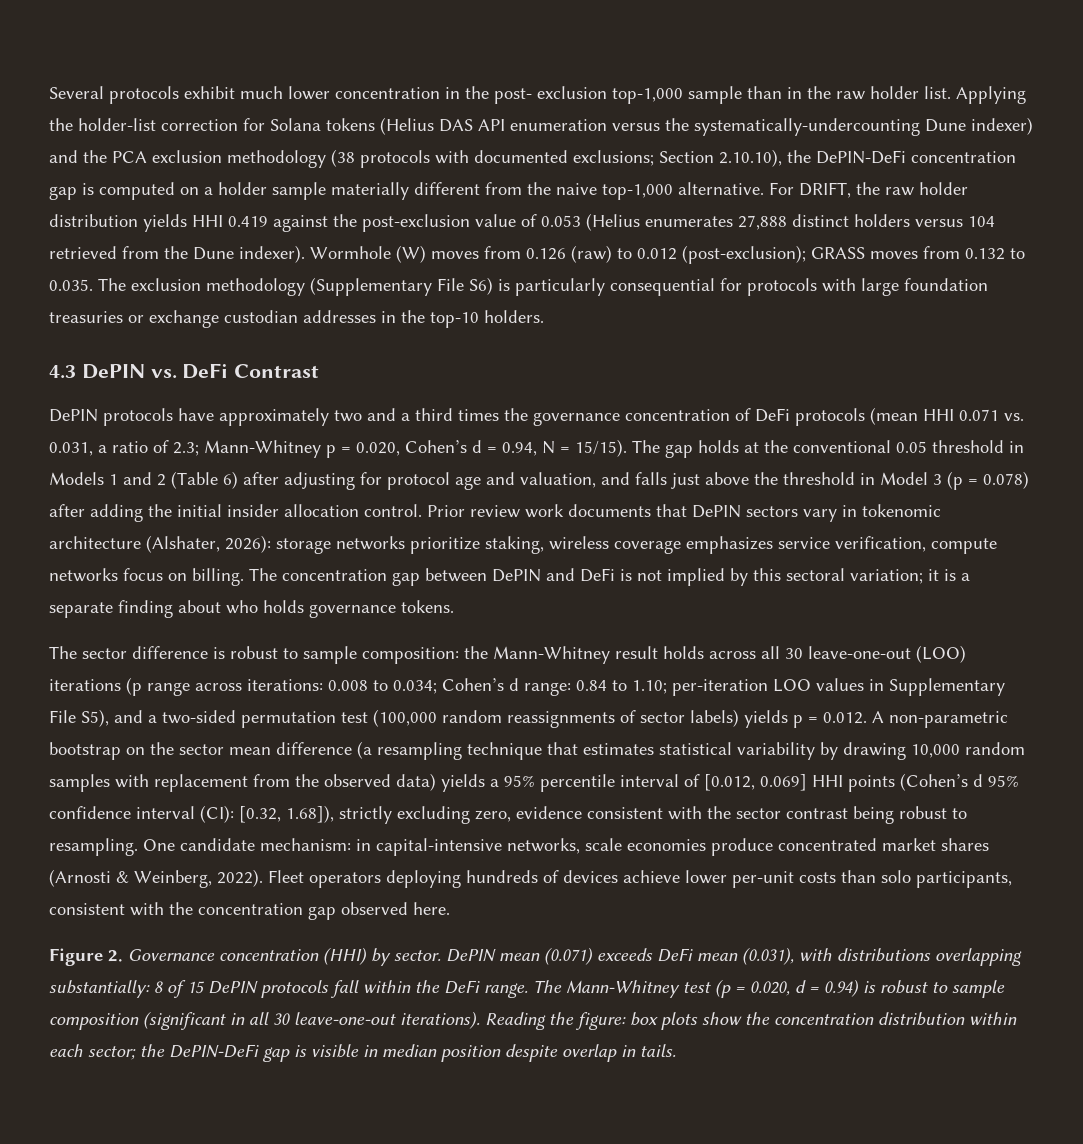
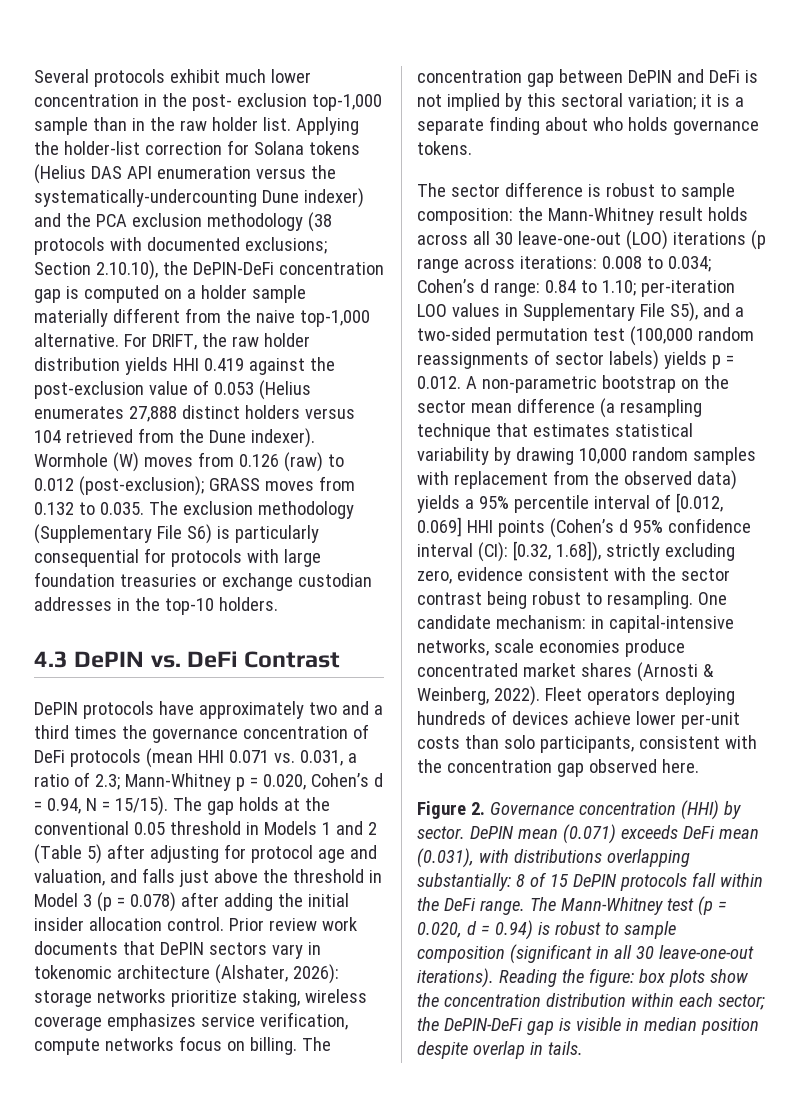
- The gap holds at the conventional 0.05 threshold in Models 1 and 2 (Table 6) after adjusting for protocol age and valuation, and falls just above the threshold in Model 3 (p = 0.078) after adding the initial insider allocation control.
+ The gap holds at the conventional 0.05 threshold in Models 1 and 2 (Table 5) after adjusting for protocol age and valuation, and falls just above the threshold in Model 3 (p = 0.078) after adding the initial insider allocation control.

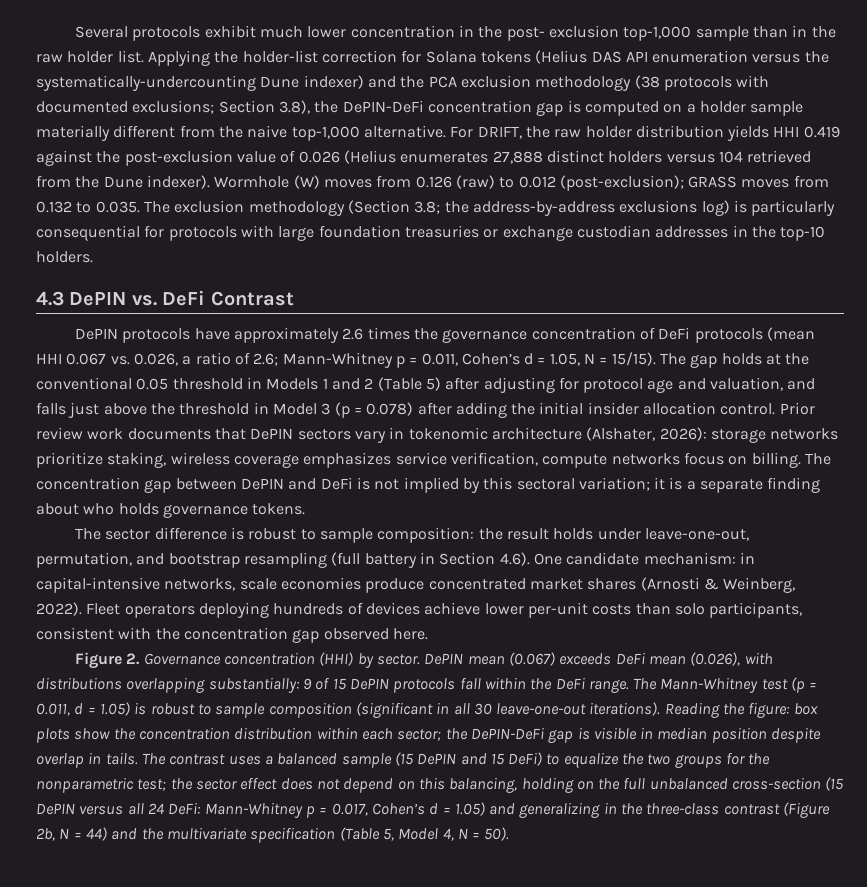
- Applying the holder-list correction for Solana tokens (Helius DAS API enumeration versus the systematically-undercounting Dune indexer) and the PCA exclusion methodology (38 protocols with documented exclusions; Section 2.10.10), the DePIN-DeFi concentration gap is computed on a holder sample materially different from the naive top-1,000 alternative.
+ Applying the holder-list correction for Solana tokens (Helius DAS API enumeration versus the systematically-undercounting Dune indexer) and the PCA exclusion methodology (38 protocols with documented exclusions; Section 3.8), the DePIN-DeFi concentration gap is computed on a holder sample materially different from the naive top-1,000 alternative.
- For DRIFT, the raw holder distribution yields HHI 0.419 against the post-exclusion value of 0.053 (Helius enumerates 27,888 distinct holders versus 104 retrieved from the Dune indexer).
+ For DRIFT, the raw holder distribution yields HHI 0.419 against the post-exclusion value of 0.026 (Helius enumerates 27,888 distinct holders versus 104 retrieved from the Dune indexer).
- Wormhole (W) moves from 0.126 (raw) to 0.012 (post-exclusion); GRASS moves from 0.132 to 0.035. The exclusion methodology (Supplementary File S6) is particularly consequential for protocols with large foundation treasuries or exchange custodian addresses in the top-10 holders.
+ Wormhole (W) moves from 0.126 (raw) to 0.012 (post-exclusion); GRASS moves from 0.132 to 0.035. The exclusion methodology (Section 3.8; the address-by-address exclusions log) is particularly consequential for protocols with large foundation treasuries or exchange custodian addresses in the top-10 holders.
- DePIN protocols have approximately two and a third times the governance concentration of DeFi protocols (mean HHI 0.071 vs. 0.031, a ratio of 2.3; Mann-Whitney p = 0.020, Cohen’s d = 0.94, N = 15/15).
+ DePIN protocols have approximately 2.6 times the governance concentration of DeFi protocols (mean HHI 0.067 vs. 0.026, a ratio of 2.6; Mann-Whitney p = 0.011, Cohen’s d = 1.05, N = 15/15).
- The sector difference is robust to sample composition: the Mann-Whitney result holds across all 30 leave-one-out (LOO) iterations (p range across iterations: 0.008 to 0.034; Cohen’s d range: 0.84 to 1.10; per-iteration LOO values in Supplementary File S5), and a two-sided permutation test (100,000 random reassignments of sector labels) yields p = 0.012. A non-parametric bootstrap on the sector mean difference (a resampling technique that estimates statistical variability by drawing 10,000 random samples with replacement from the observed data) yields a 95% percentile interval of [0.012, 0.069] HHI points (Cohen’s d 95% confidence interval (CI): [0.32, 1.68]), strictly excluding zero, evidence consistent with the sector contrast being robust to resampling. One candidate mechanism: in capital-intensive networks, scale economies produce concentrated market shares (Arnosti & Weinberg, 2022).
+ The sector difference is robust to sample composition: the result holds under leave-one-out, permutation, and bootstrap resampling (full battery in Section 4.6). One candidate mechanism: in capital-intensive networks, scale economies produce concentrated market shares (Arnosti & Weinberg, 2022).
- DePIN mean (0.071) exceeds DeFi mean (0.031), with distributions overlapping substantially: 8 of 15 DePIN protocols fall within the DeFi range.
+ DePIN mean (0.067) exceeds DeFi mean (0.026), with distributions overlapping substantially: 9 of 15 DePIN protocols fall within the DeFi range.
- The Mann-Whitney test (p = 0.020, d = 0.94) is robust to sample composition (significant in all 30 leave-one-out iterations).
+ The Mann-Whitney test (p = 0.011, d = 1.05) is robust to sample composition (significant in all 30 leave-one-out iterations).
+ The contrast uses a balanced sample (15 DePIN and 15 DeFi) to equalize the two groups for the nonparametric test; the sector effect does not depend on this balancing, holding on the full unbalanced cross-section (15 DePIN versus all 24 DeFi: Mann-Whitney p = 0.017, Cohen’s d = 1.05) and generalizing in the three-class contrast (Figure 2b, N = 44) and the multivariate specification (Table 5, Model 4, N = 50).

